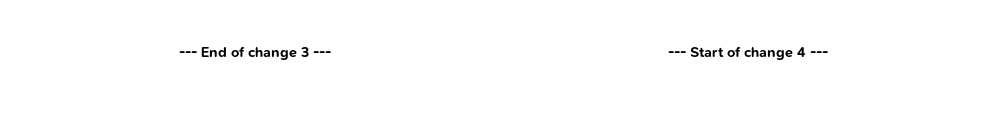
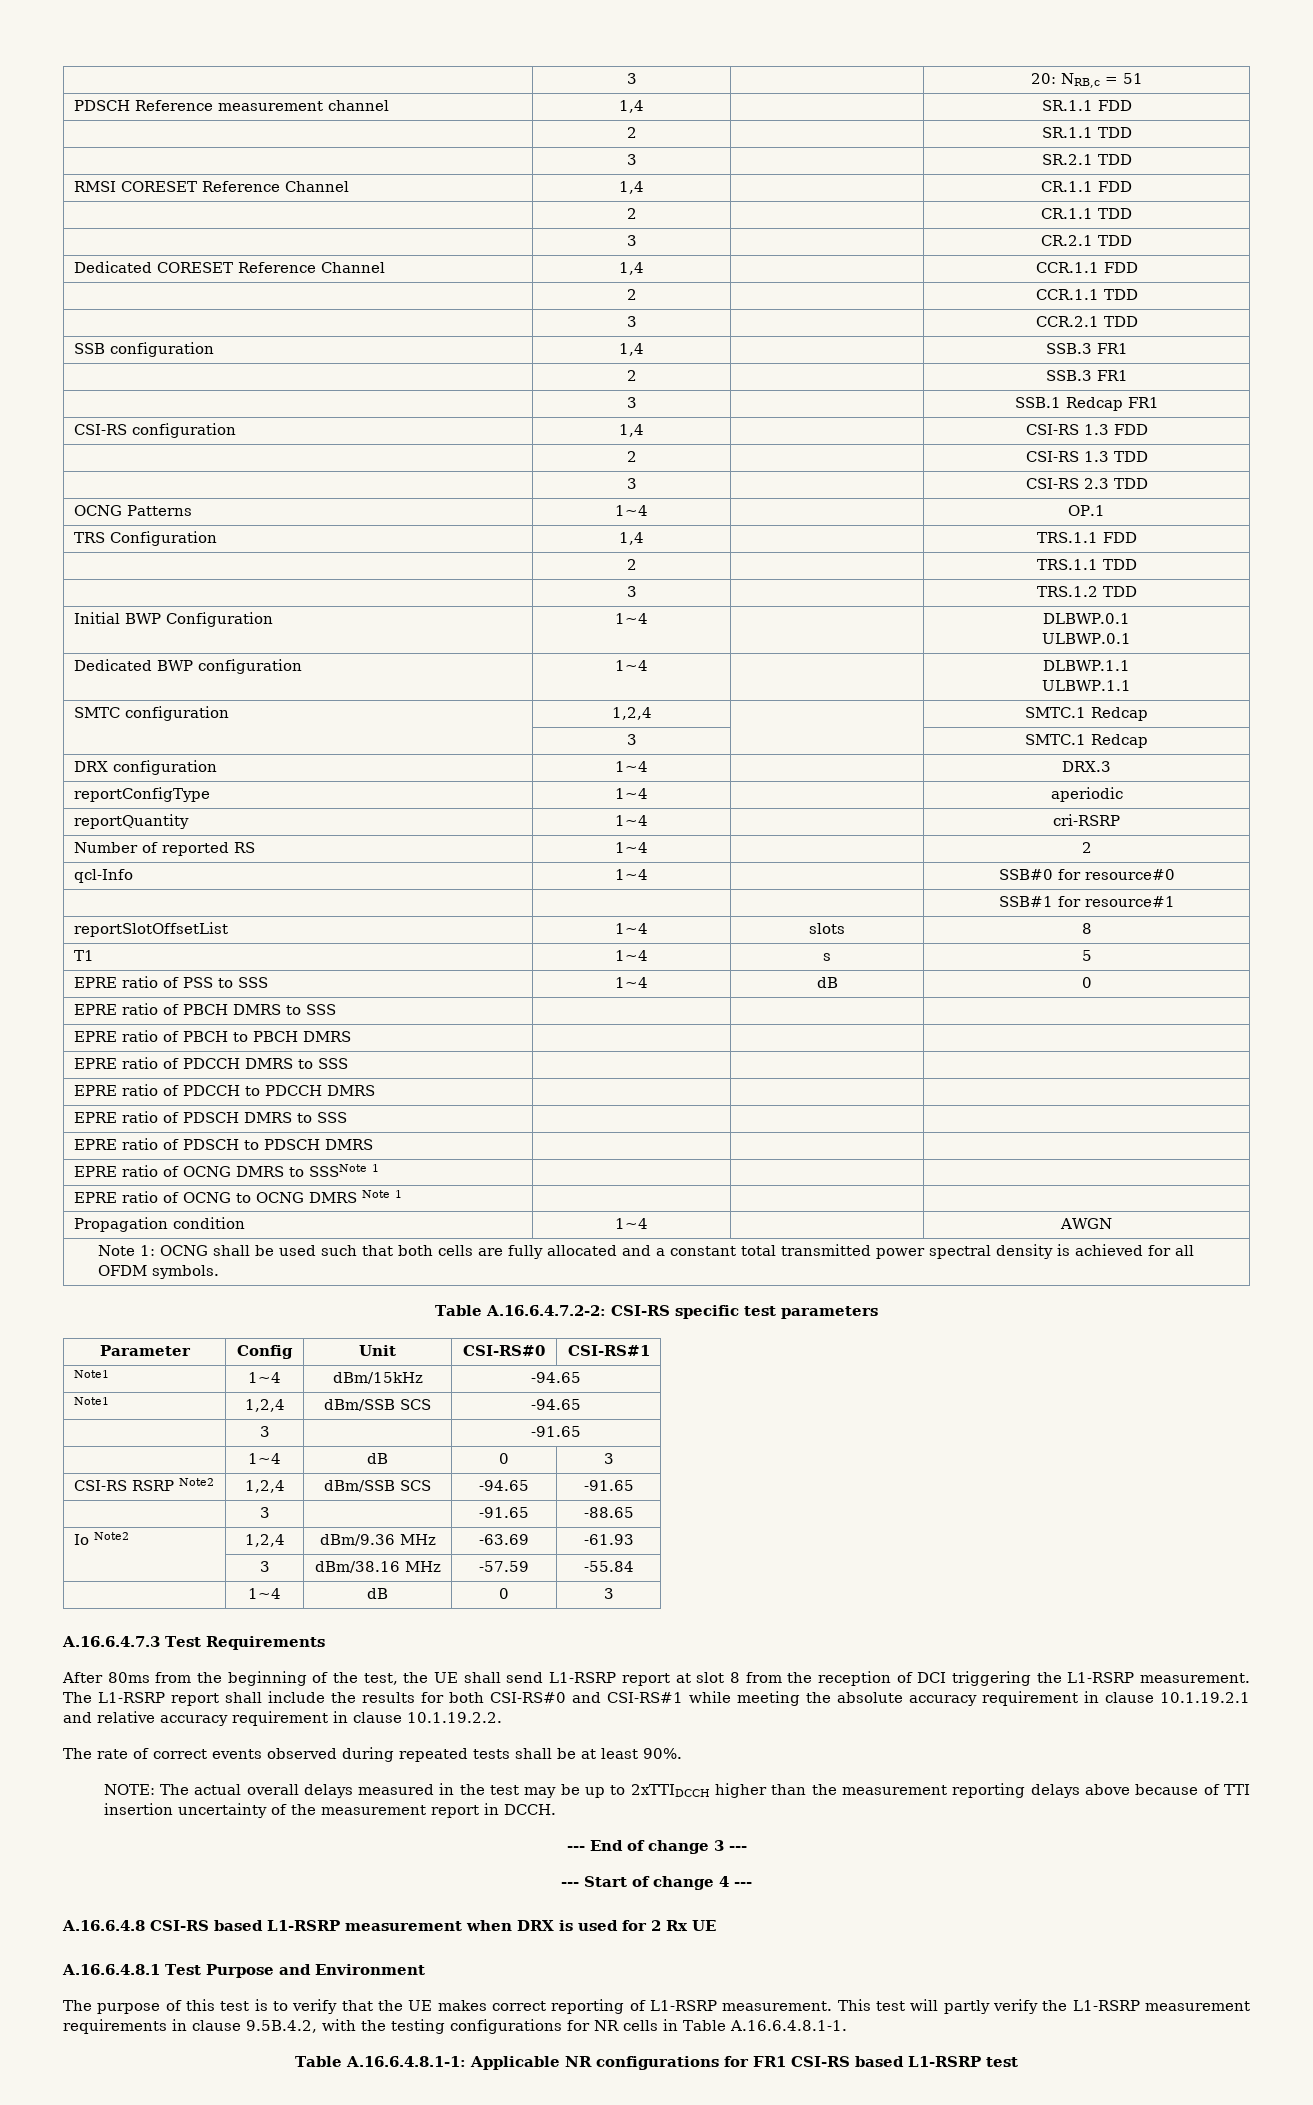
+ | 3 | | 20: NRB,c = 51
+ PDSCH Reference measurement channel | 1,4 | | SR.1.1 FDD
+ | 2 | | SR.1.1 TDD
+ | 3 | | SR.2.1 TDD
+ RMSI CORESET Reference Channel | 1,4 | | CR.1.1 FDD
+ | 2 | | CR.1.1 TDD
+ | 3 | | CR.2.1 TDD
+ Dedicated CORESET Reference Channel | 1,4 | | CCR.1.1 FDD
+ | 2 | | CCR.1.1 TDD
+ | 3 | | CCR.2.1 TDD
+ SSB configuration | 1,4 | | SSB.3 FR1
+ | 2 | | SSB.3 FR1
+ | 3 | | SSB.1 Redcap FR1
+ CSI-RS configuration | 1,4 | | CSI-RS 1.3 FDD
+ | 2 | | CSI-RS 1.3 TDD
+ | 3 | | CSI-RS 2.3 TDD
+ OCNG Patterns | 1~4 | | OP.1
+ TRS Configuration | 1,4 | | TRS.1.1 FDD
+ | 2 | | TRS.1.1 TDD
+ | 3 | | TRS.1.2 TDD
+ Initial BWP Configuration | 1~4 | | DLBWP.0.1
+ ULBWP.0.1
+ Dedicated BWP configuration | 1~4 | | DLBWP.1.1
+ ULBWP.1.1
+ SMTC configuration | 1,2,4 | | SMTC.1 Redcap
+ | 3 | | SMTC.1 Redcap
+ DRX configuration | 1~4 | | DRX.3
+ reportConfigType | 1~4 | | aperiodic
+ reportQuantity | 1~4 | | cri-RSRP
+ Number of reported RS | 1~4 | | 2
+ qcl-Info | 1~4 | | SSB#0 for resource#0
+ | | | SSB#1 for resource#1
+ reportSlotOffsetList | 1~4 | slots | 8
+ T1 | 1~4 | s | 5
+ EPRE ratio of PSS to SSS | 1~4 | dB | 0
+ EPRE ratio of PBCH DMRS to SSS | | |
+ EPRE ratio of PBCH to PBCH DMRS | | |
+ EPRE ratio of PDCCH DMRS to SSS | | |
+ EPRE ratio of PDCCH to PDCCH DMRS | | |
+ EPRE ratio of PDSCH DMRS to SSS | | |
+ EPRE ratio of PDSCH to PDSCH DMRS | | |
+ EPRE ratio of OCNG DMRS to SSSNote 1 | | |
+ EPRE ratio of OCNG to OCNG DMRS Note 1 | | |
+ Propagation condition | 1~4 | | AWGN
+ Note 1: OCNG shall be used such that both cells are fully allocated and a constant total transmitted power spectral density is achieved for all OFDM symbols.
+ Table A.16.6.4.7.2-2: CSI-RS specific test parameters
+ Parameter | Config | Unit | CSI-RS#0 | CSI-RS#1
+ Note1 | 1~4 | dBm/15kHz | -94.65
+ Note1 | 1,2,4 | dBm/SSB SCS | -94.65
+ | 3 | | -91.65
+ | 1~4 | dB | 0 | 3
+ CSI-RS RSRP Note2 | 1,2,4 | dBm/SSB SCS | -94.65 | -91.65
+ | 3 | | -91.65 | -88.65
+ Io Note2 | 1,2,4 | dBm/9.36 MHz | -63.69 | -61.93
+ | 3 | dBm/38.16 MHz | -57.59 | -55.84
+ | 1~4 | dB | 0 | 3
+ A.16.6.4.7.3 Test Requirements
+ After 80ms from the beginning of the test, the UE shall send L1-RSRP report at slot 8 from the reception of DCI triggering the L1-RSRP measurement. The L1-RSRP report shall include the results for both CSI-RS#0 and CSI-RS#1 while meeting the absolute accuracy requirement in clause 10.1.19.2.1 and relative accuracy requirement in clause 10.1.19.2.2.
+ The rate of correct events observed during repeated tests shall be at least 90%.
+ NOTE: The actual overall delays measured in the test may be up to 2xTTIDCCH higher than the measurement reporting delays above because of TTI insertion uncertainty of the measurement report in DCCH.
+ A.16.6.4.8 CSI-RS based L1-RSRP measurement when DRX is used for 2 Rx UE
+ A.16.6.4.8.1 Test Purpose and Environment
+ The purpose of this test is to verify that the UE makes correct reporting of L1-RSRP measurement. This test will partly verify the L1-RSRP measurement requirements in clause 9.5B.4.2, with the testing configurations for NR cells in Table A.16.6.4.8.1-1.
+ Table A.16.6.4.8.1-1: Applicable NR configurations for FR1 CSI-RS based L1-RSRP test

